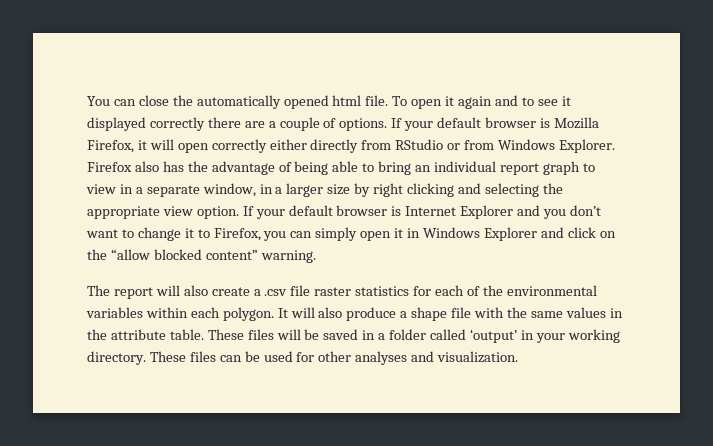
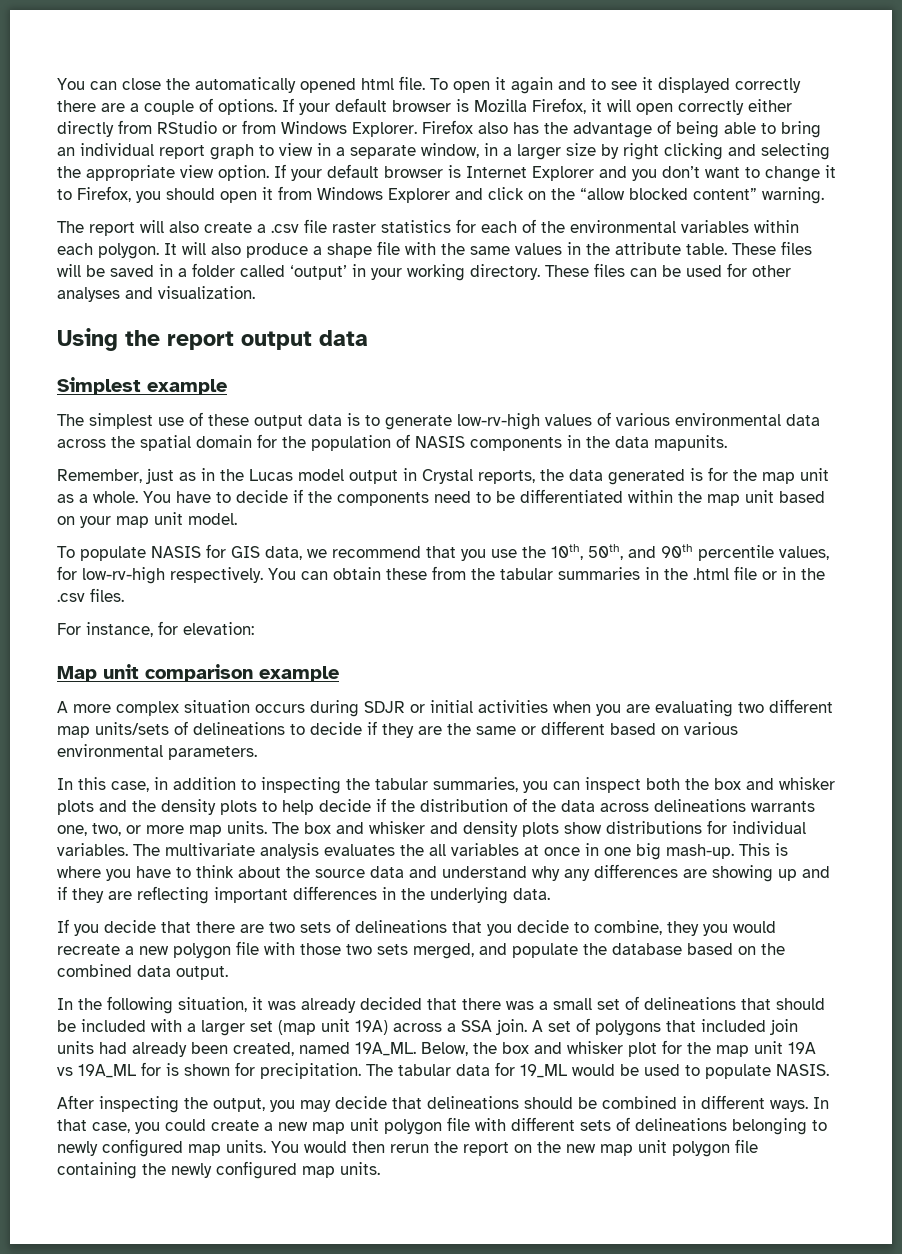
- If your default browser is Internet Explorer and you don’t want to change it to Firefox, you can simply open it in Windows Explorer and click on the “allow blocked content” warning.
+ If your default browser is Internet Explorer and you don’t want to change it to Firefox, you should open it from Windows Explorer and click on the “allow blocked content” warning.
+ Using the report output data
+ Simplest example
+ The simplest use of these output data is to generate low-rv-high values of various environmental data across the spatial domain for the population of NASIS components in the data mapunits.
+ Remember, just as in the Lucas model output in Crystal reports, the data generated is for the map unit as a whole. You have to decide if the components need to be differentiated within the map unit based on your map unit model.
+ To populate NASIS for GIS data, we recommend that you use the 10th, 50th, and 90th percentile values, for low-rv-high respectively. You can obtain these from the tabular summaries in the .html file or in the .csv files.
+ For instance, for elevation:
+ Map unit comparison example
+ A more complex situation occurs during SDJR or initial activities when you are evaluating two different map units/sets of delineations to decide if they are the same or different based on various environmental parameters.
+ In this case, in addition to inspecting the tabular summaries, you can inspect both the box and whisker plots and the density plots to help decide if the distribution of the data across delineations warrants one, two, or more map units. The box and whisker and density plots show distributions for individual variables. The multivariate analysis evaluates the all variables at once in one big mash-up. This is where you have to think about the source data and understand why any differences are showing up and if they are reflecting important differences in the underlying data.
+ If you decide that there are two sets of delineations that you decide to combine, they you would recreate a new polygon file with those two sets merged, and populate the database based on the combined data output.
+ In the following situation, it was already decided that there was a small set of delineations that should be included with a larger set (map unit 19A) across a SSA join. A set of polygons that included join units had already been created, named 19A_ML. Below, the box and whisker plot for the map unit 19A vs 19A_ML for is shown for precipitation. The tabular data for 19_ML would be used to populate NASIS.
+ After inspecting the output, you may decide that delineations should be combined in different ways. In that case, you could create a new map unit polygon file with different sets of delineations belonging to newly configured map units. You would then rerun the report on the new map unit polygon file containing the newly configured map units.

